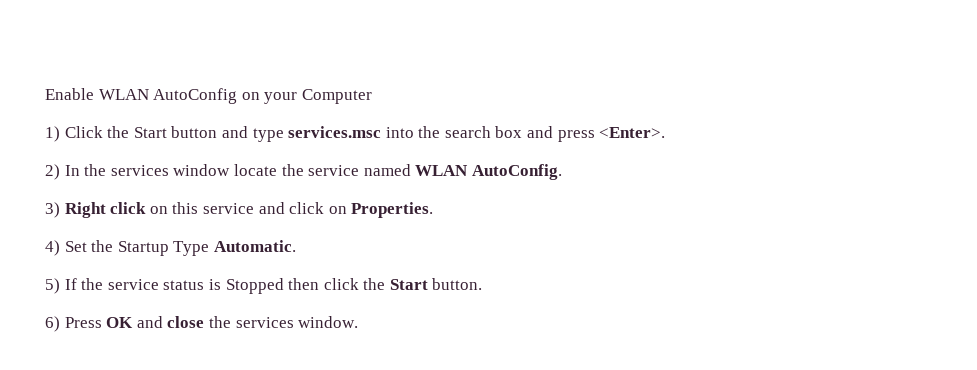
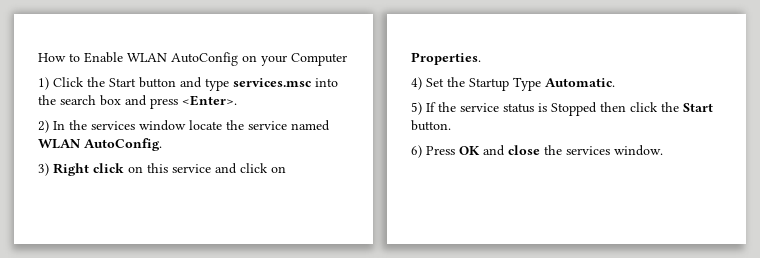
- Enable WLAN AutoConfig on your Computer
+ How to Enable WLAN AutoConfig on your Computer

